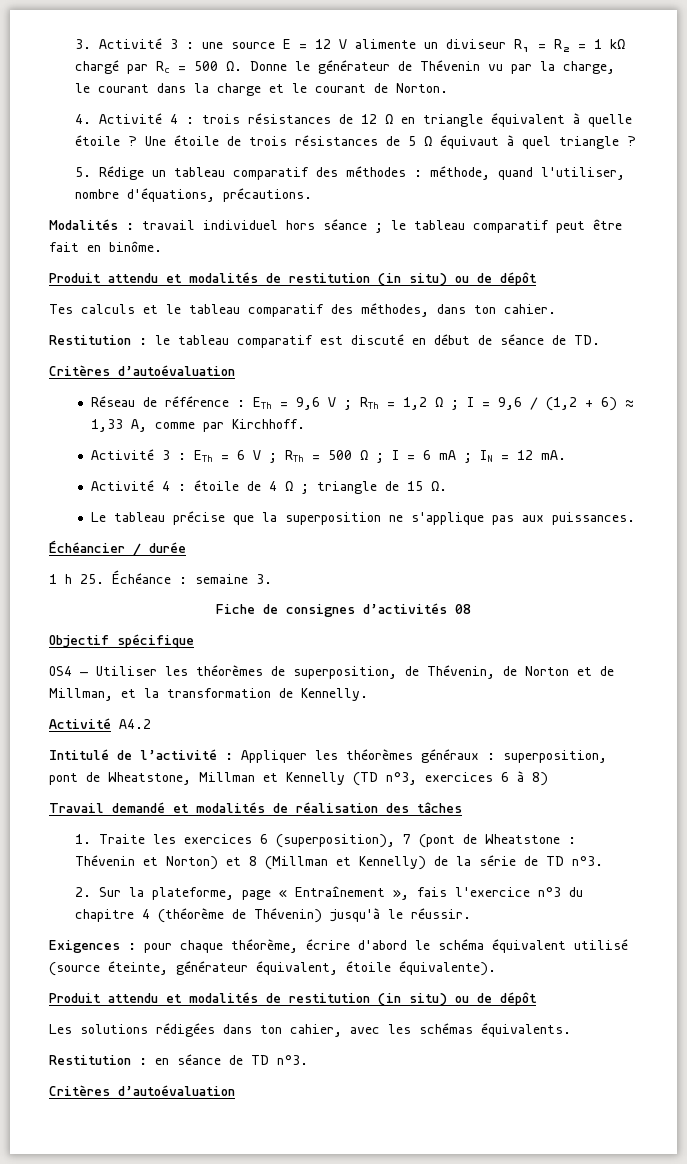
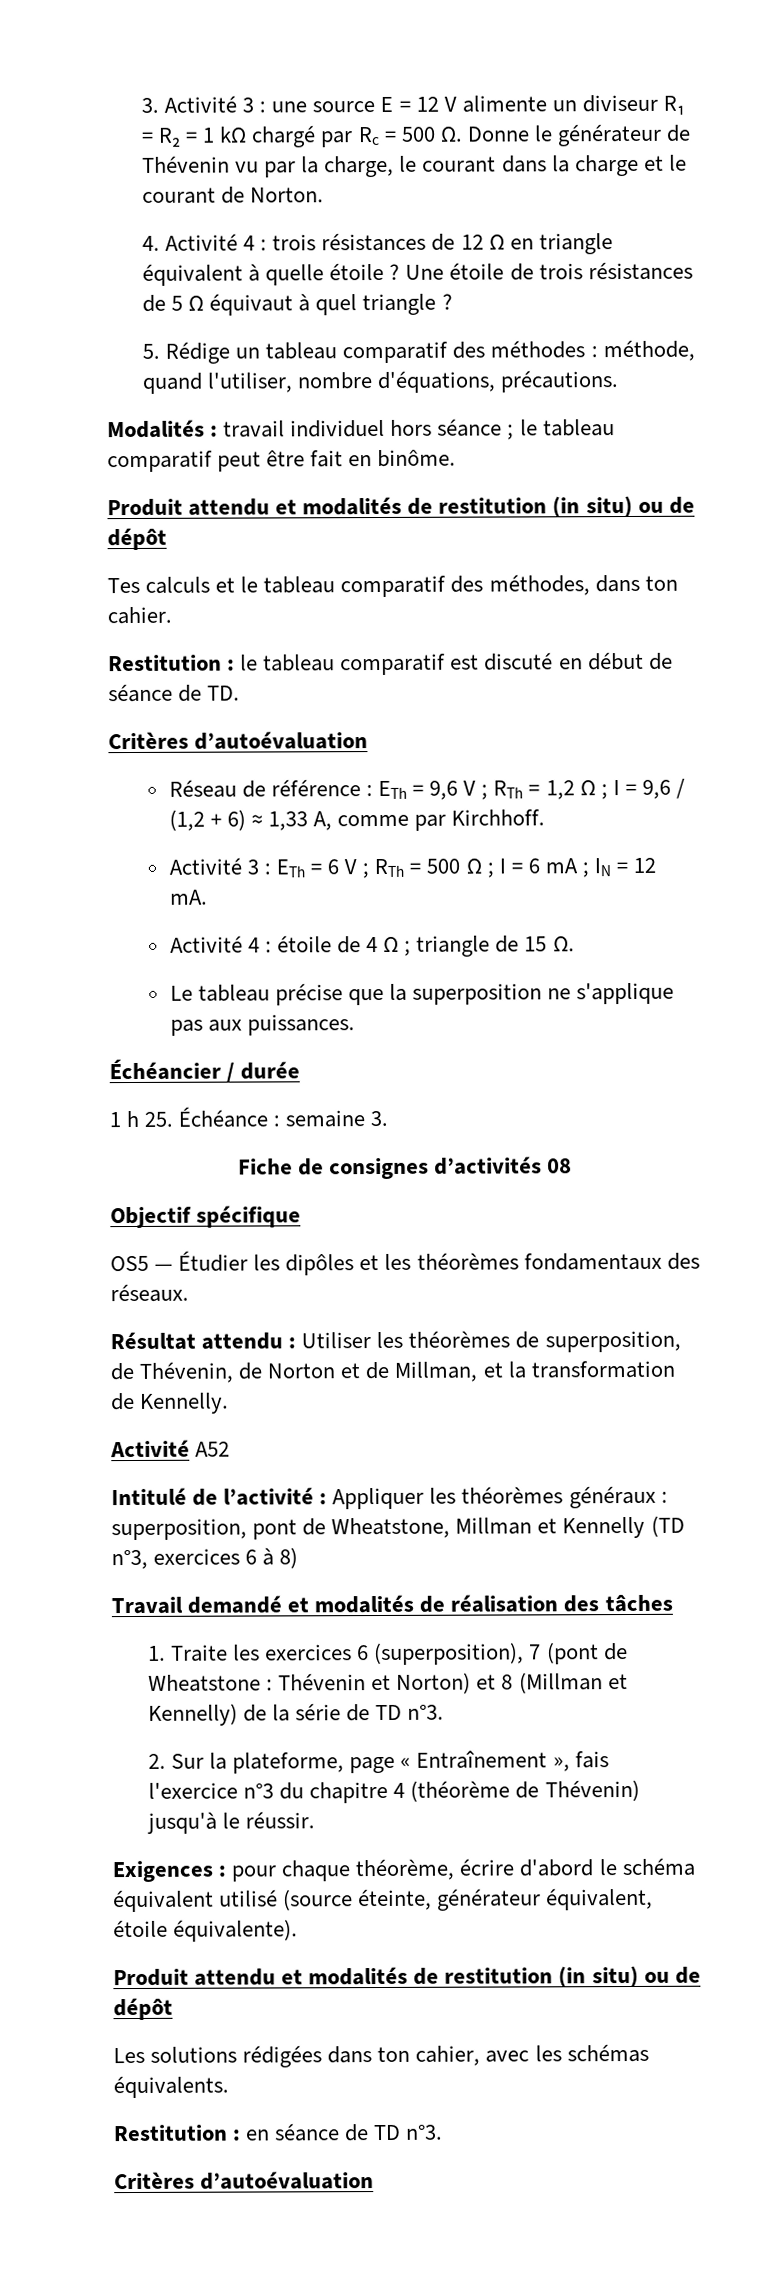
- OS4 — Utiliser les théorèmes de superposition, de Thévenin, de Norton et de Millman, et la transformation de Kennelly.
+ OS5 — Étudier les dipôles et les théorèmes fondamentaux des réseaux.
+ Résultat attendu : Utiliser les théorèmes de superposition, de Thévenin, de Norton et de Millman, et la transformation de Kennelly.
- Activité A4.2
+ Activité A52

